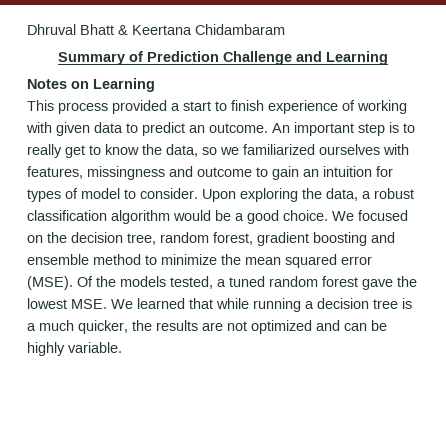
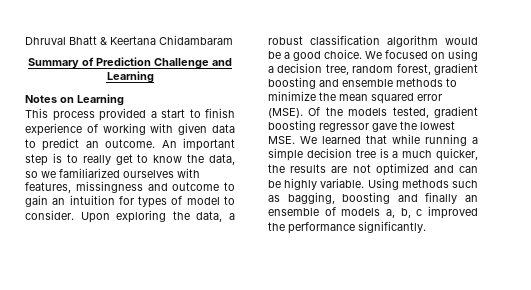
- We focused on the decision tree, random forest, gradient boosting and ensemble method to minimize the mean squared error (MSE).
+ We focused on using a decision tree, random forest, gradient boosting and ensemble methods to minimize the mean squared error (MSE).
- Of the models tested, a tuned random forest gave the lowest MSE. We learned that while running a decision tree is a much quicker, the results are not optimized and can be highly variable.
+ Of the models tested, gradient boosting regressor gave the lowest MSE. We learned that while running a simple decision tree is a much quicker, the results are not optimized and can be highly variable.
+ Using methods such as bagging, boosting and finally an ensemble of models a, b, c improved the performance significantly.

